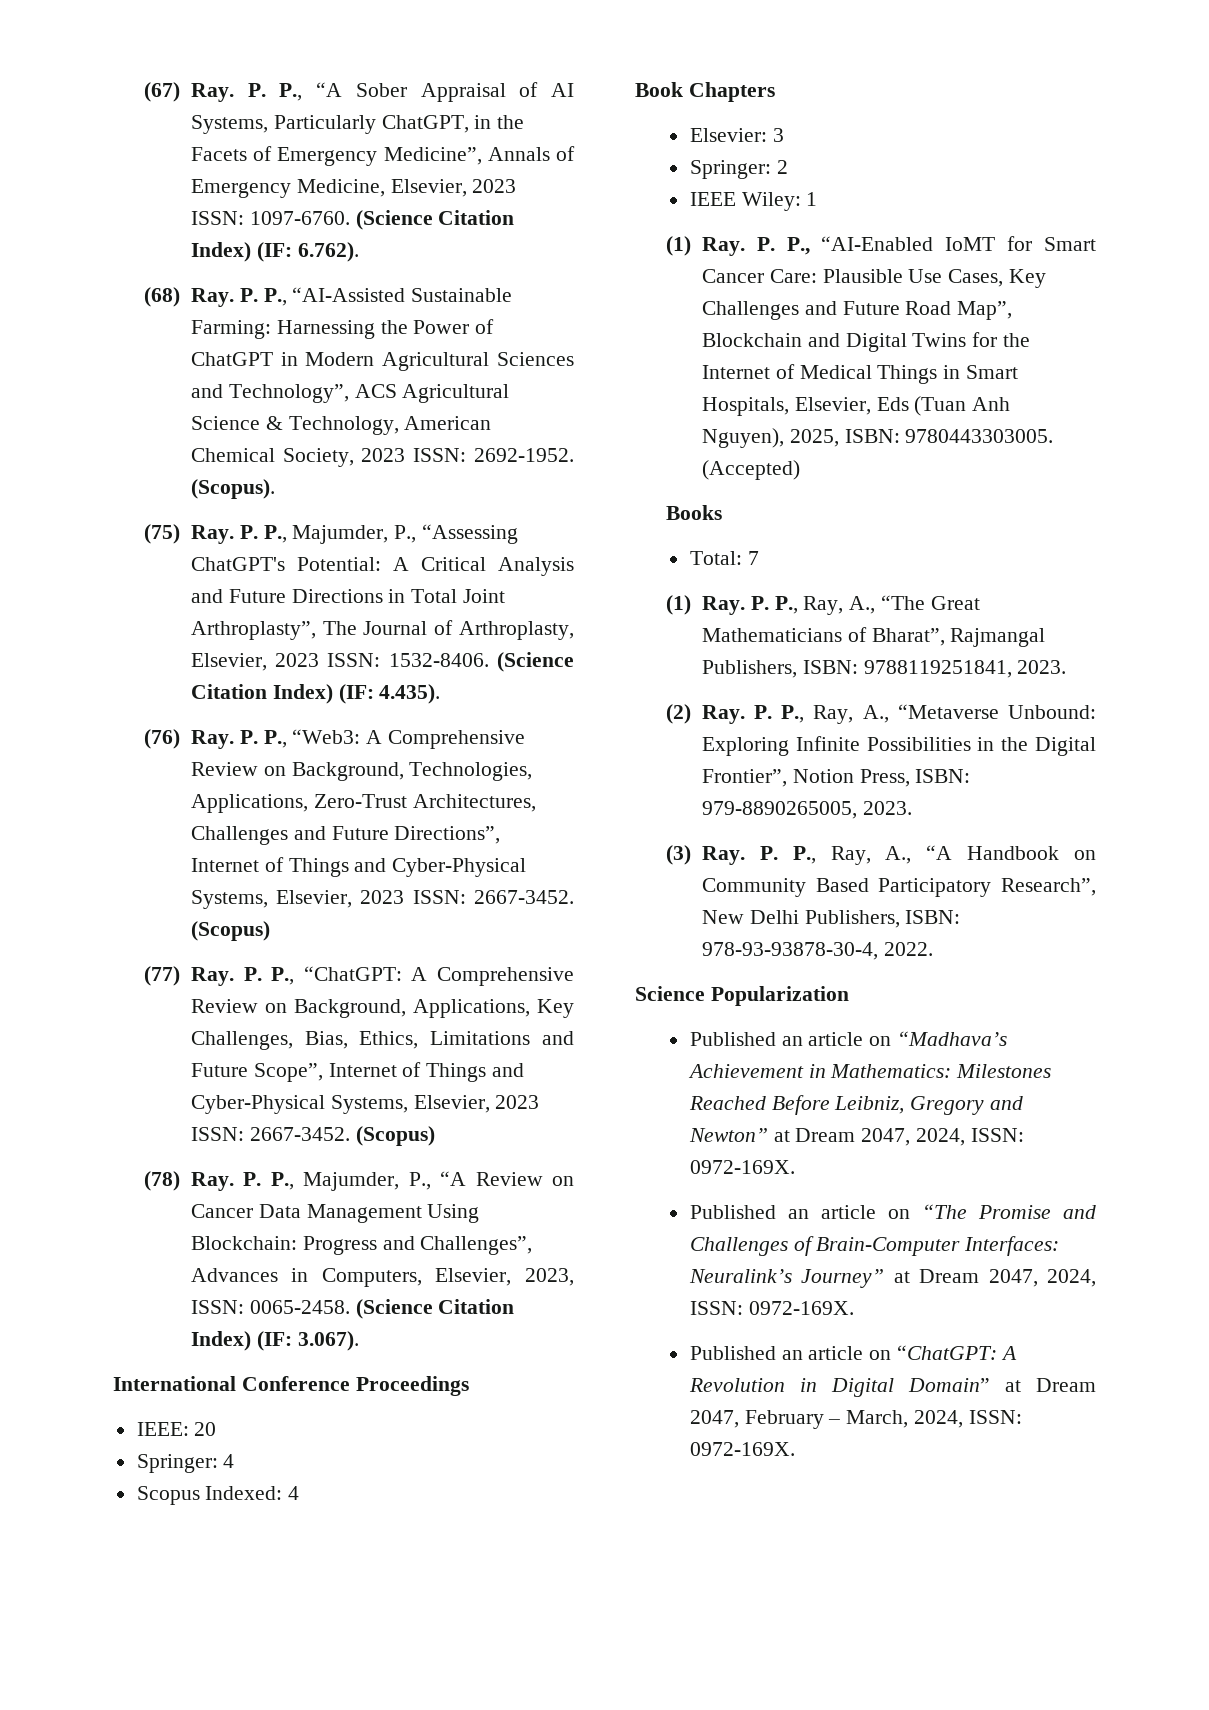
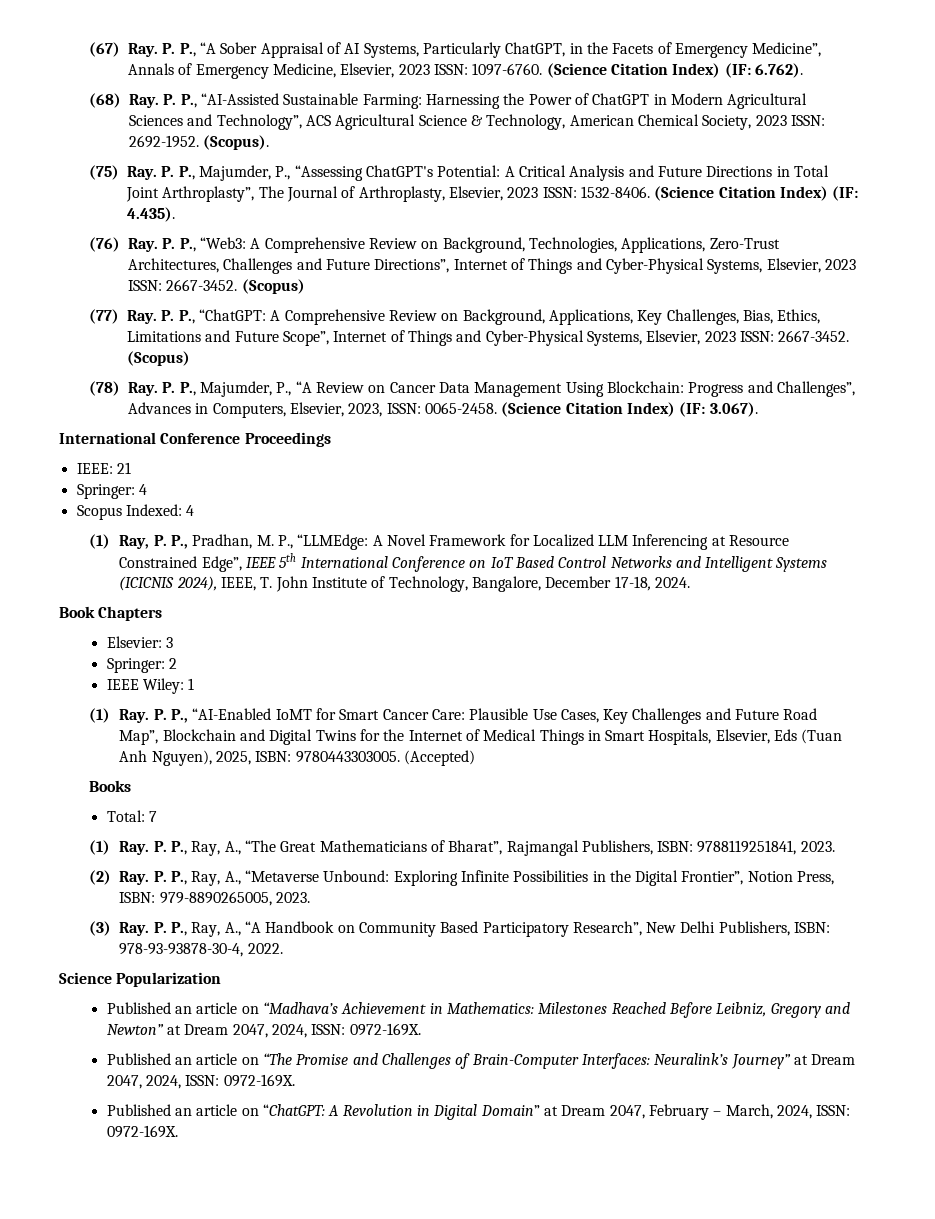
- IEEE: 20
+ IEEE: 21
+ (1) Ray, P. P., Pradhan, M. P., “LLMEdge: A Novel Framework for Localized LLM Inferencing at Resource Constrained Edge”, IEEE 5th International Conference on IoT Based Control Networks and Intelligent Systems (ICICNIS 2024), IEEE, T. John Institute of Technology, Bangalore, December 17-18, 2024.

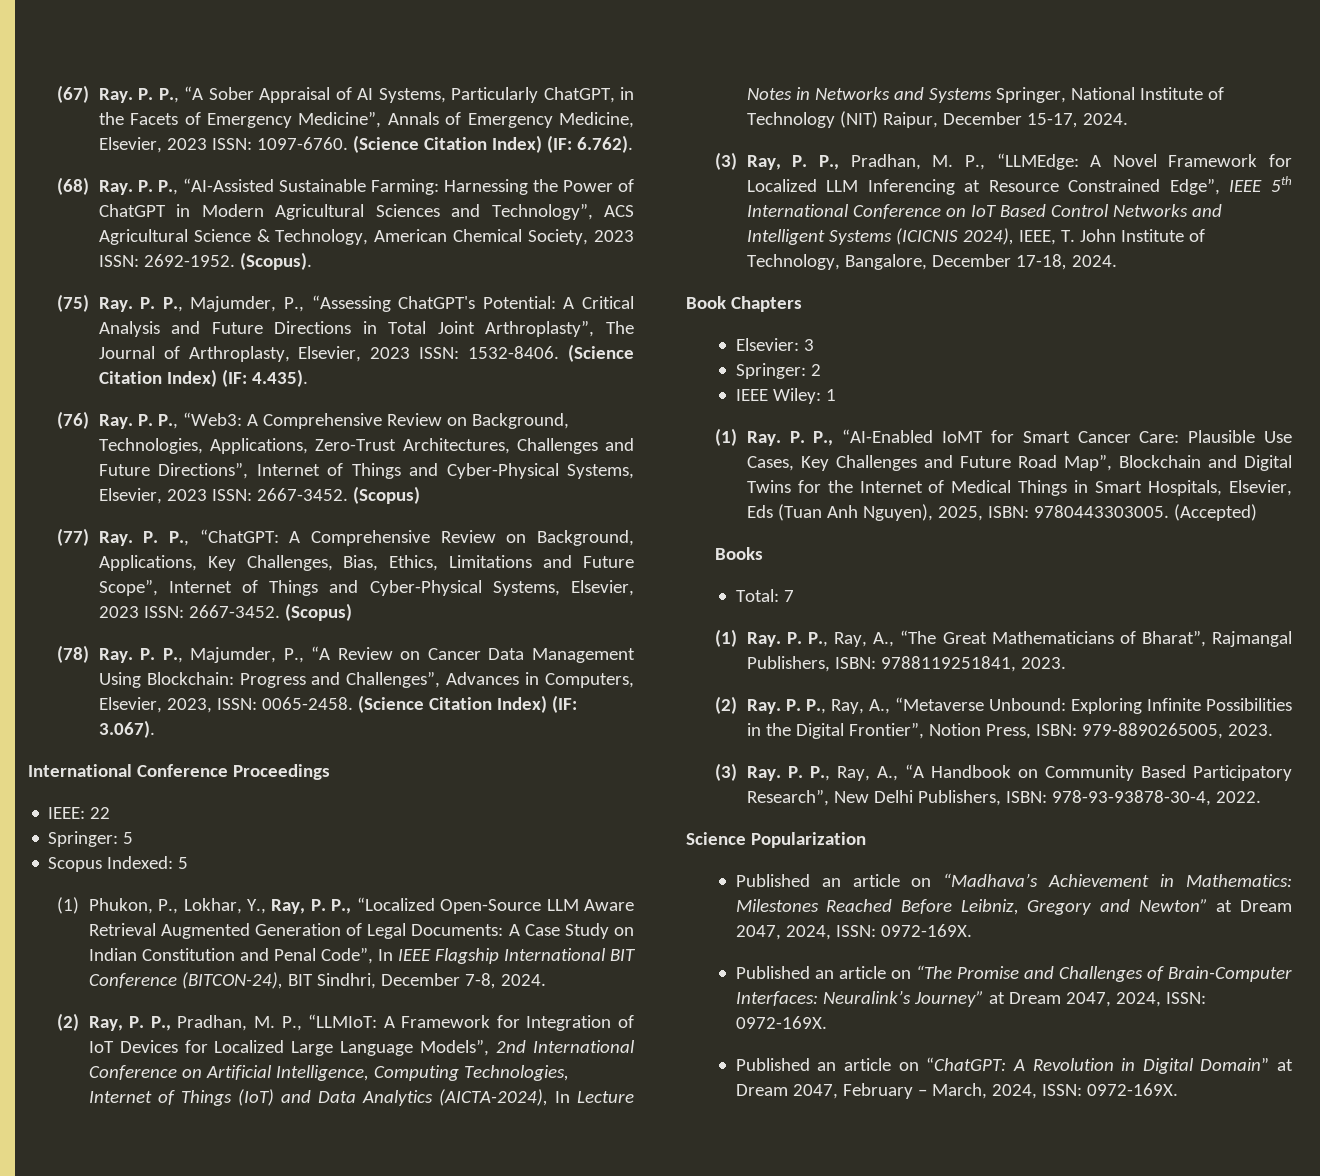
- IEEE: 21
- Springer: 4
+ IEEE: 22
+ Springer: 5
- Scopus Indexed: 4
- (1) Ray, P. P., Pradhan, M. P., “LLMEdge: A Novel Framework for Localized LLM Inferencing at Resource Constrained Edge”, IEEE 5th International Conference on IoT Based Control Networks and Intelligent Systems (ICICNIS 2024), IEEE, T. John Institute of Technology, Bangalore, December 17-18, 2024.
+ Scopus Indexed: 5
+ (1) Phukon, P., Lokhar, Y., Ray, P. P., “Localized Open-Source LLM Aware Retrieval Augmented Generation of Legal Documents: A Case Study on Indian Constitution and Penal Code”, In IEEE Flagship International BIT Conference (BITCON-24), BIT Sindhri, December 7-8, 2024.
+ (2) Ray, P. P., Pradhan, M. P., “LLMIoT: A Framework for Integration of IoT Devices for Localized Large Language Models”, 2nd International Conference on Artificial Intelligence, Computing Technologies, Internet of Things (IoT) and Data Analytics (AICTA-2024), In Lecture Notes in Networks and Systems Springer, National Institute of Technology (NIT) Raipur, December 15-17, 2024.
+ (3) Ray, P. P., Pradhan, M. P., “LLMEdge: A Novel Framework for Localized LLM Inferencing at Resource Constrained Edge”, IEEE 5th International Conference on IoT Based Control Networks and Intelligent Systems (ICICNIS 2024), IEEE, T. John Institute of Technology, Bangalore, December 17-18, 2024.

